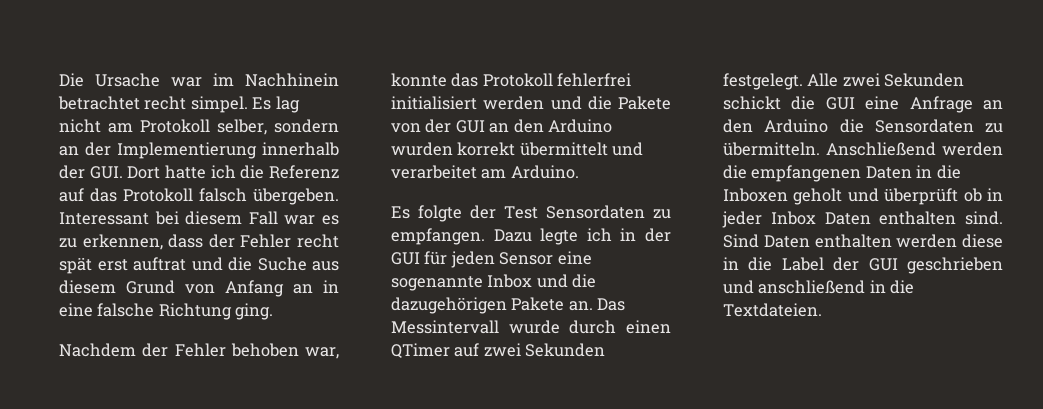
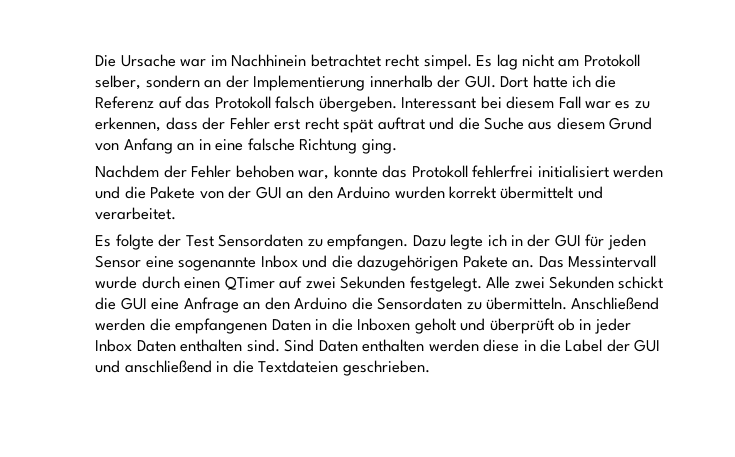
- Interessant bei diesem Fall war es zu erkennen, dass der Fehler recht spät erst auftrat und die Suche aus diesem Grund von Anfang an in eine falsche Richtung ging.
+ Interessant bei diesem Fall war es zu erkennen, dass der Fehler erst recht spät auftrat und die Suche aus diesem Grund von Anfang an in eine falsche Richtung ging.
- Nachdem der Fehler behoben war, konnte das Protokoll fehlerfrei initialisiert werden und die Pakete von der GUI an den Arduino wurden korrekt übermittelt und verarbeitet am Arduino.
+ Nachdem der Fehler behoben war, konnte das Protokoll fehlerfrei initialisiert werden und die Pakete von der GUI an den Arduino wurden korrekt übermittelt und verarbeitet.
- Sind Daten enthalten werden diese in die Label der GUI geschrieben und anschließend in die Textdateien.
+ Sind Daten enthalten werden diese in die Label der GUI und anschließend in die Textdateien geschrieben.

